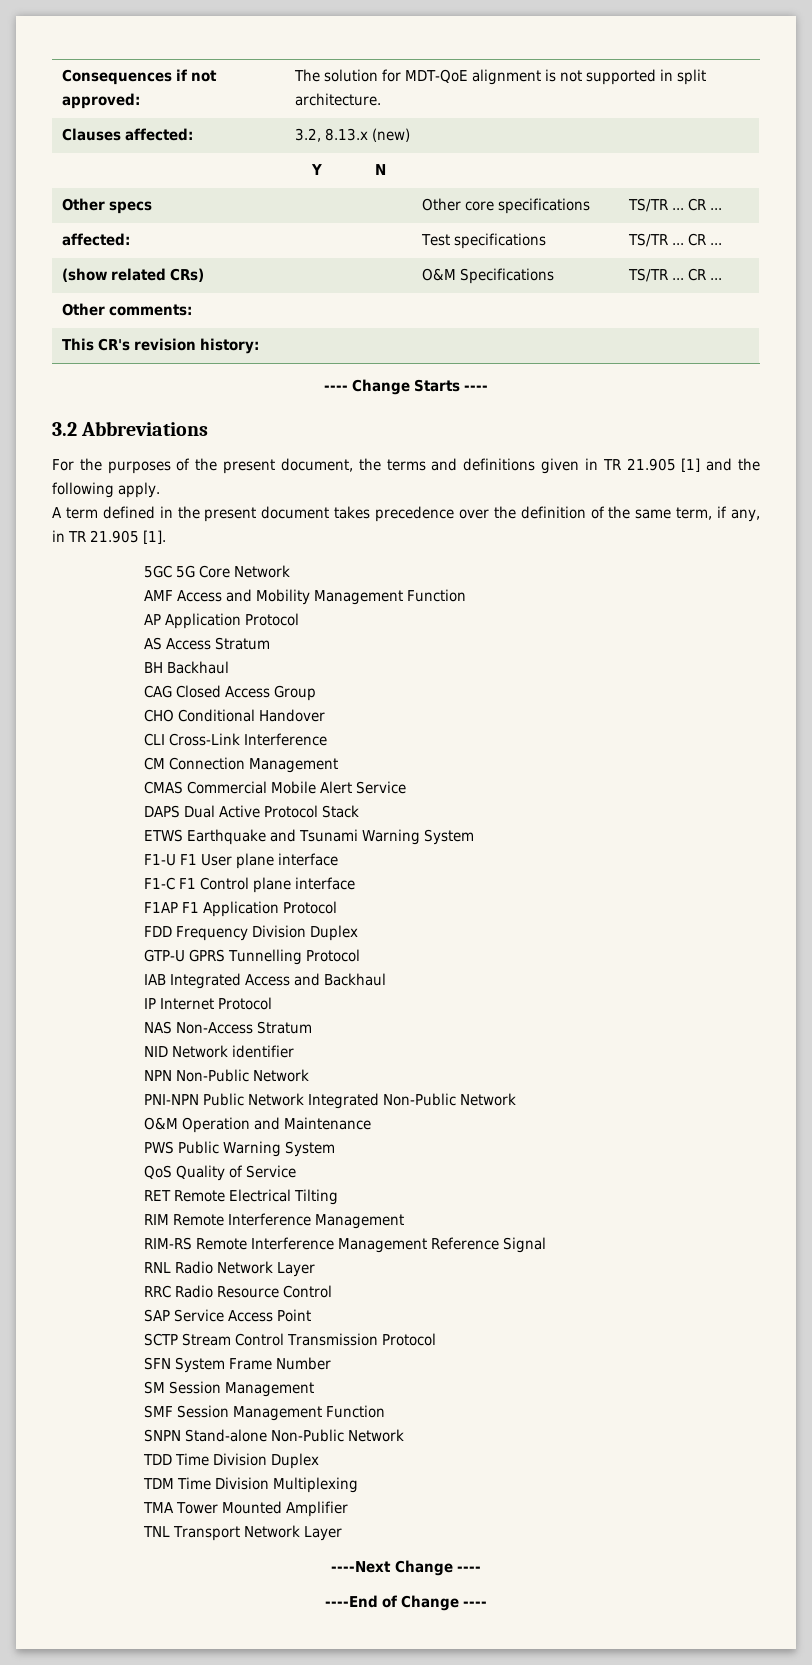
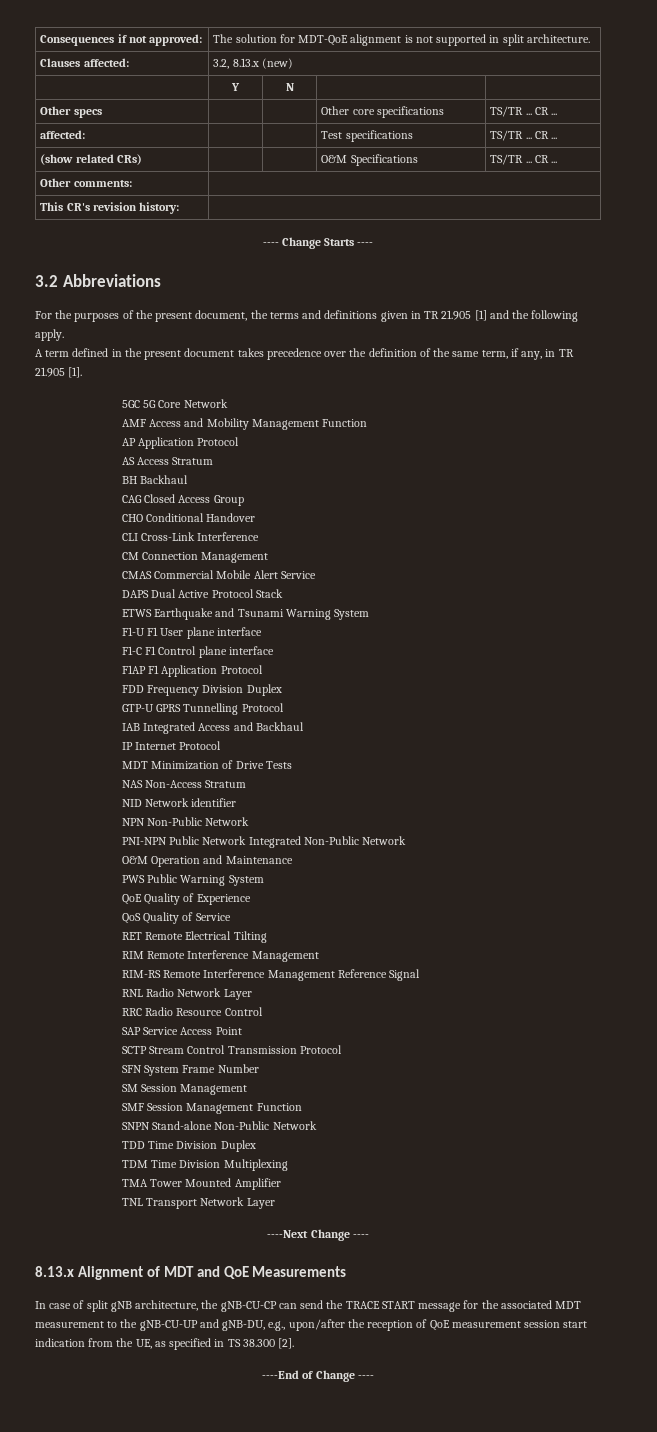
+ MDT Minimization of Drive Tests
+ QoE Quality of Experience
+ 8.13.x Alignment of MDT and QoE Measurements
+ In case of split gNB architecture, the gNB-CU-CP can send the TRACE START message for the associated MDT measurement to the gNB-CU-UP and gNB-DU, e.g., upon/after the reception of QoE measurement session start indication from the UE, as specified in TS 38.300 [2].

